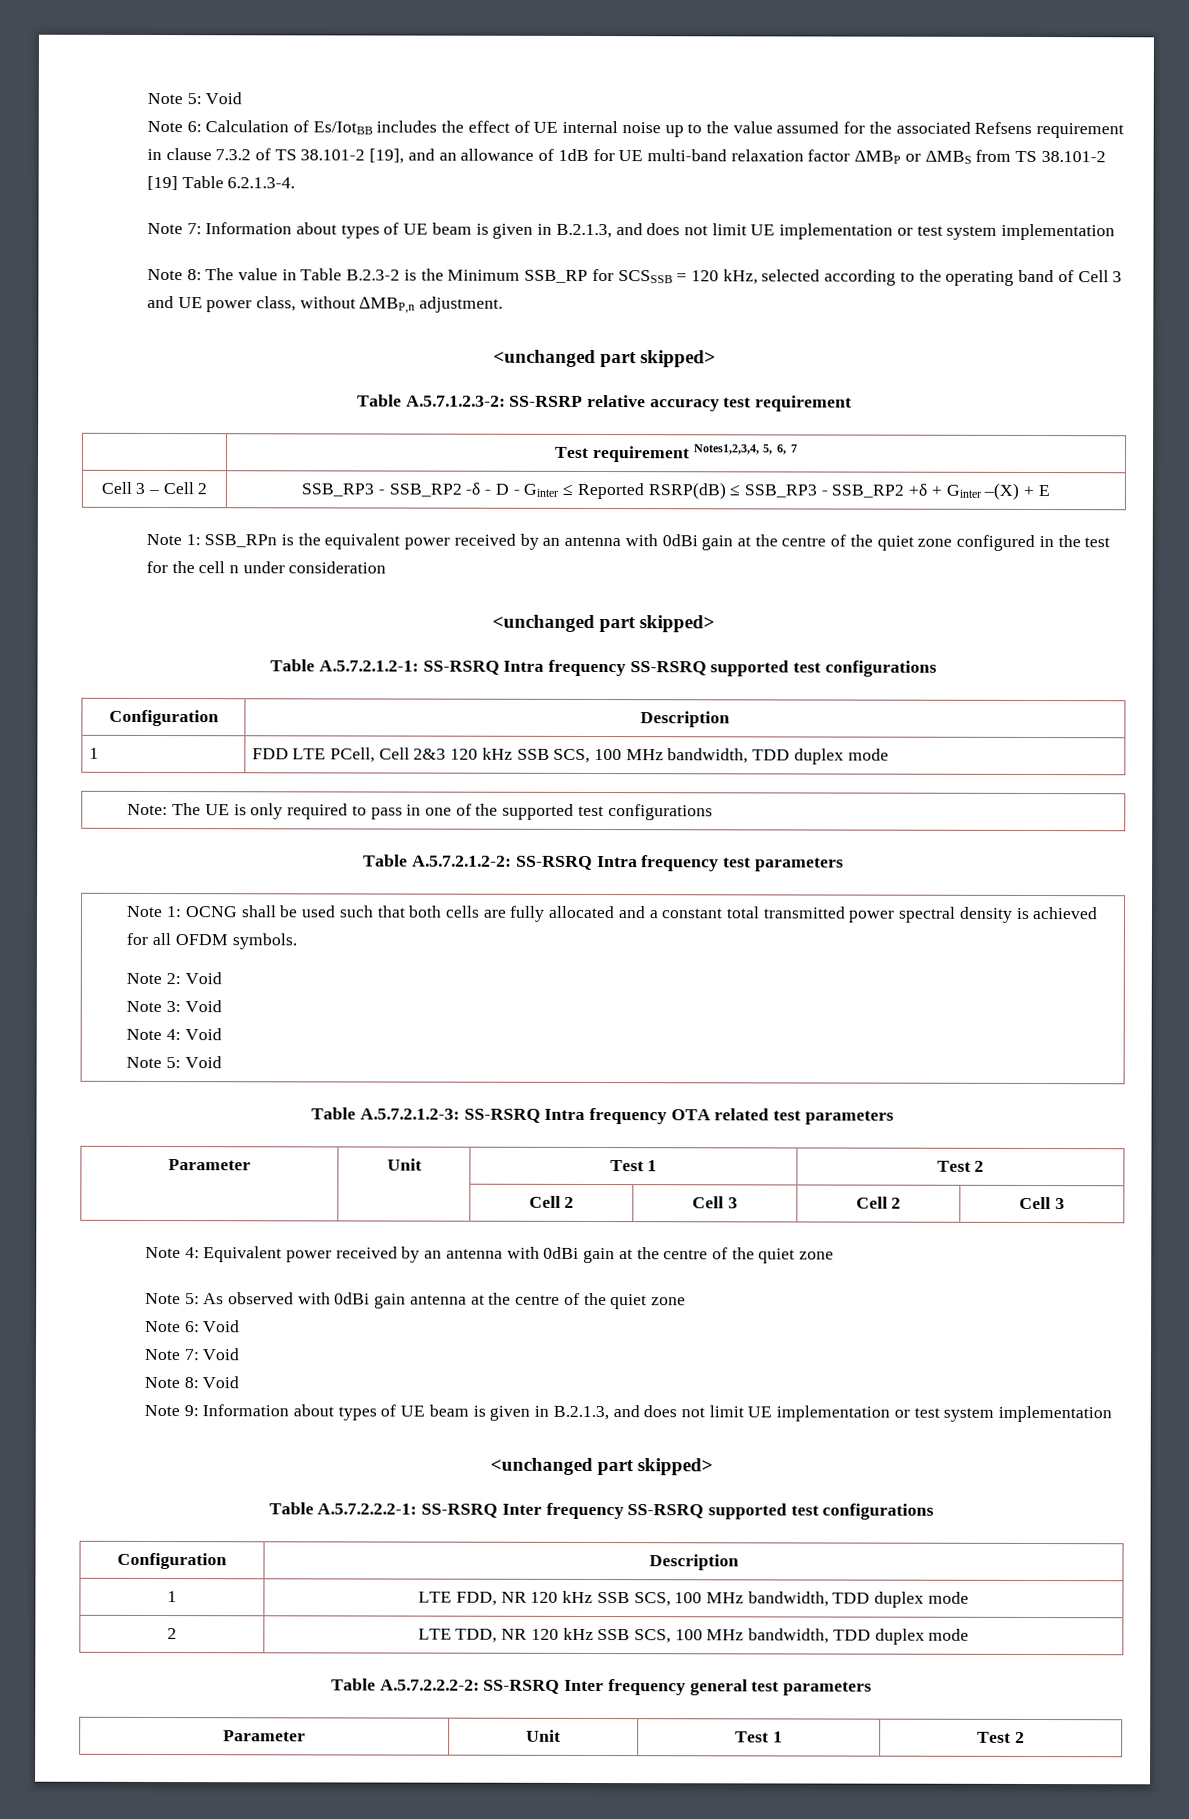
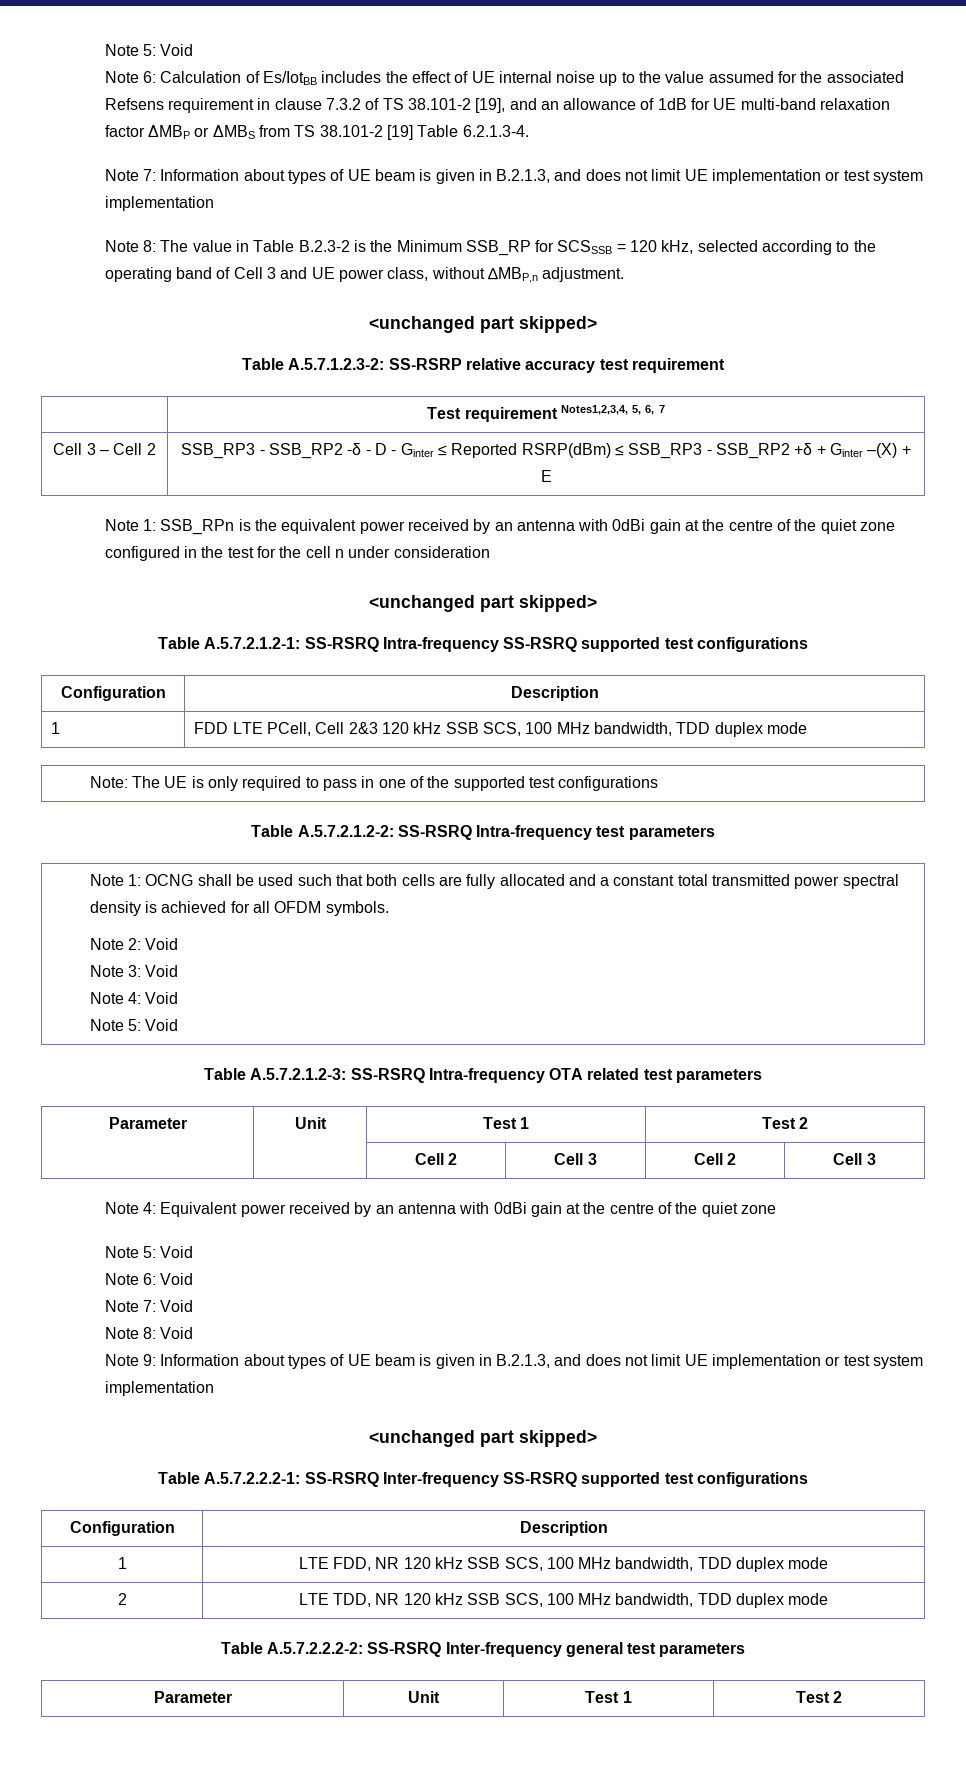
- Cell 3 – Cell 2 | SSB_RP3 - SSB_RP2 -δ - D - Ginter ≤ Reported RSRP(dB) ≤ SSB_RP3 - SSB_RP2 +δ + Ginter –(X) + E
+ Cell 3 – Cell 2 | SSB_RP3 - SSB_RP2 -δ - D - Ginter ≤ Reported RSRP(dBm) ≤ SSB_RP3 - SSB_RP2 +δ + Ginter –(X) + E
- Table A.5.7.2.1.2-1: SS-RSRQ Intra frequency SS-RSRQ supported test configurations
+ Table A.5.7.2.1.2-1: SS-RSRQ Intra-frequency SS-RSRQ supported test configurations
- Table A.5.7.2.1.2-2: SS-RSRQ Intra frequency test parameters
+ Table A.5.7.2.1.2-2: SS-RSRQ Intra-frequency test parameters
- Table A.5.7.2.1.2-3: SS-RSRQ Intra frequency OTA related test parameters
+ Table A.5.7.2.1.2-3: SS-RSRQ Intra-frequency OTA related test parameters
  Note 4: Equivalent power received by an antenna with 0dBi gain at the centre of the quiet zone
- Note 5: As observed with 0dBi gain antenna at the centre of the quiet zone
+ Note 5: Void
- Table A.5.7.2.2.2-1: SS-RSRQ Inter frequency SS-RSRQ supported test configurations
+ Table A.5.7.2.2.2-1: SS-RSRQ Inter-frequency SS-RSRQ supported test configurations
- Table A.5.7.2.2.2-2: SS-RSRQ Inter frequency general test parameters
+ Table A.5.7.2.2.2-2: SS-RSRQ Inter-frequency general test parameters

